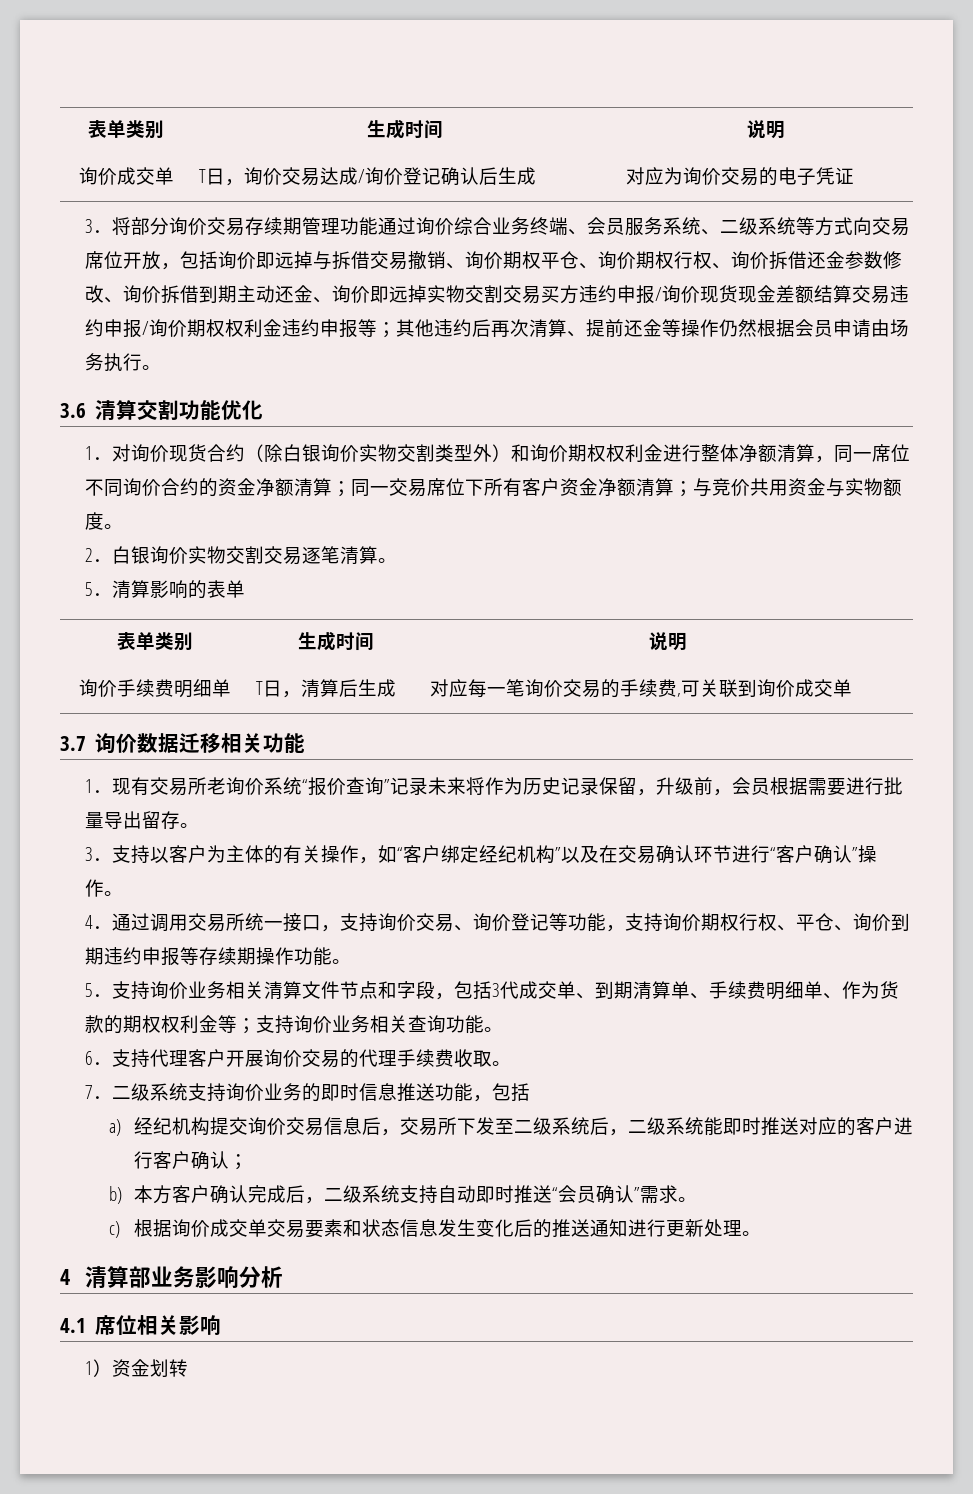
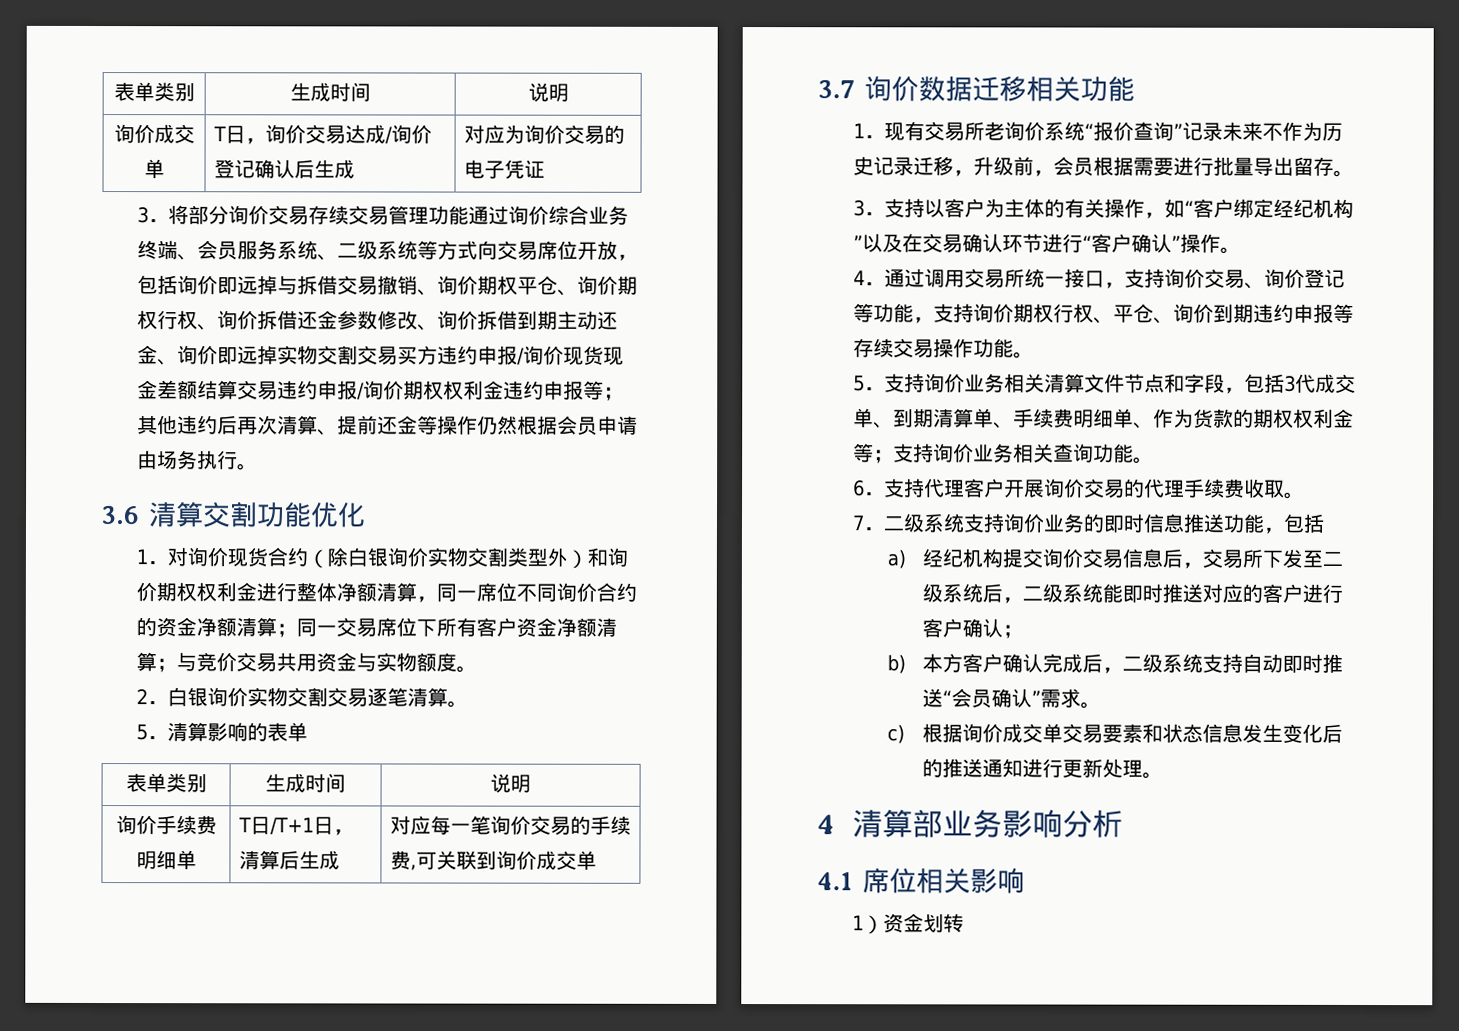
- 3．将部分询价交易存续期管理功能通过询价综合业务终端、会员服务系统、二级系统等方式向交易席位开放，包括询价即远掉与拆借交易撤销、询价期权平仓、询价期权行权、询价拆借还金参数修改、询价拆借到期主动还金、询价即远掉实物交割交易买方违约申报/询价现货现金差额结算交易违约申报/询价期权权利金违约申报等；
+ 3．将部分询价交易存续交易管理功能通过询价综合业务终端、会员服务系统、二级系统等方式向交易席位开放，包括询价即远掉与拆借交易撤销、询价期权平仓、询价期权行权、询价拆借还金参数修改、询价拆借到期主动还金、询价即远掉实物交割交易买方违约申报/询价现货现金差额结算交易违约申报/询价期权权利金违约申报等；
- 1．对询价现货合约（除白银询价实物交割类型外）和询价期权权利金进行整体净额清算，同一席位不同询价合约的资金净额清算；同一交易席位下所有客户资金净额清算；与竞价共用资金与实物额度。
+ 1．对询价现货合约（除白银询价实物交割类型外）和询价期权权利金进行整体净额清算，同一席位不同询价合约的资金净额清算；同一交易席位下所有客户资金净额清算；与竞价交易共用资金与实物额度。
- 询价手续费明细单 | T日，清算后生成 | 对应每一笔询价交易的手续费,可关联到询价成交单
+ 询价手续费明细单 | T日/T+1日，清算后生成 | 对应每一笔询价交易的手续费,可关联到询价成交单
- 1．现有交易所老询价系统“报价查询”记录未来将作为历史记录保留，升级前，会员根据需要进行批量导出留存。
+ 1．现有交易所老询价系统“报价查询”记录未来不作为历史记录迁移，升级前，会员根据需要进行批量导出留存。
- 4．通过调用交易所统一接口，支持询价交易、询价登记等功能，支持询价期权行权、平仓、询价到期违约申报等存续期操作功能。
+ 4．通过调用交易所统一接口，支持询价交易、询价登记等功能，支持询价期权行权、平仓、询价到期违约申报等存续交易操作功能。

